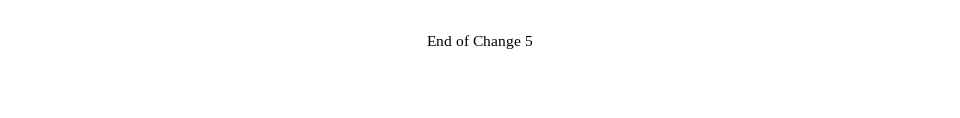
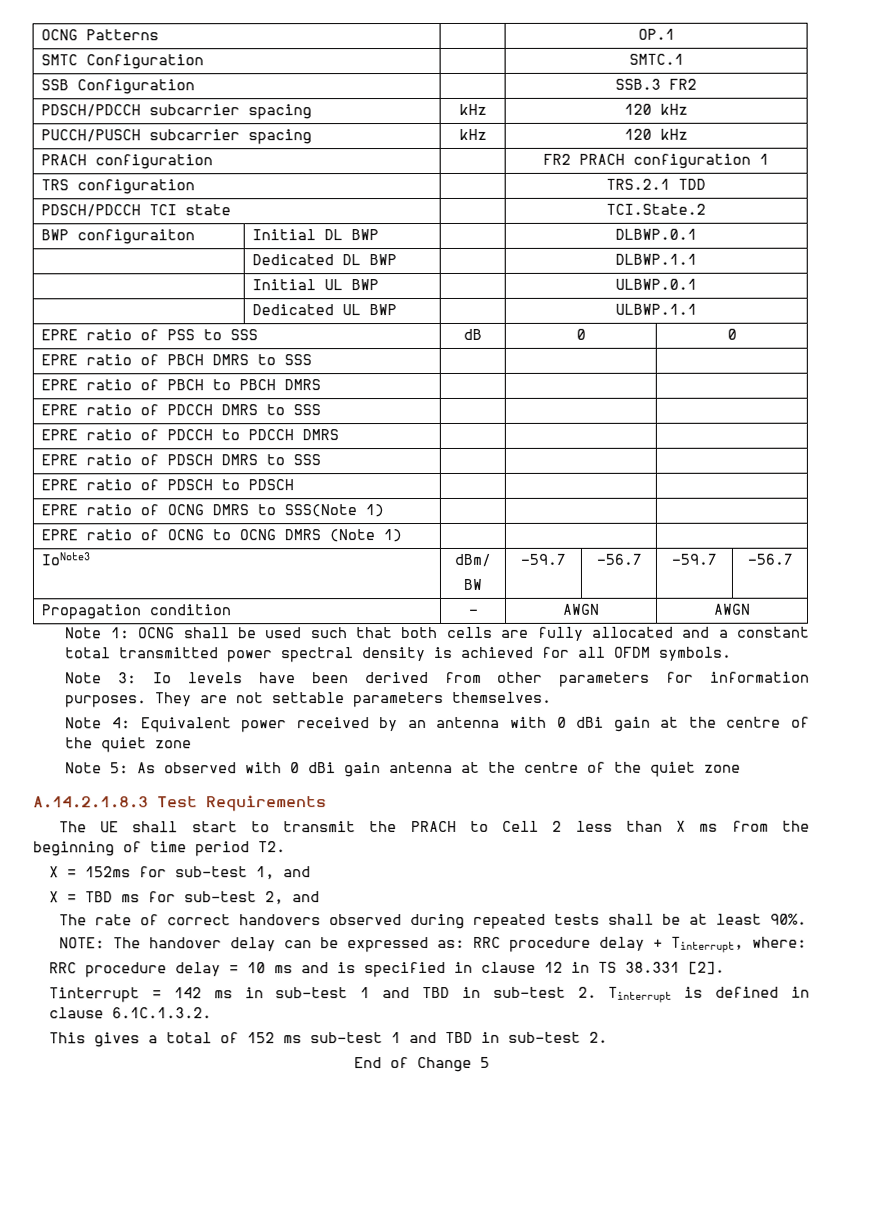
+ OCNG Patterns | | OP.1
+ SMTC Configuration | | SMTC.1
+ SSB Configuration | | SSB.3 FR2
+ PDSCH/PDCCH subcarrier spacing | kHz | 120 kHz
+ PUCCH/PUSCH subcarrier spacing | kHz | 120 kHz
+ PRACH configuration | | FR2 PRACH configuration 1
+ TRS configuration | | TRS.2.1 TDD
+ PDSCH/PDCCH TCI state | | TCI.State.2
+ BWP configuraiton | Initial DL BWP | | DLBWP.0.1
+ | Dedicated DL BWP | | DLBWP.1.1
+ | Initial UL BWP | | ULBWP.0.1
+ | Dedicated UL BWP | | ULBWP.1.1
+ EPRE ratio of PSS to SSS | dB | 0 | 0
+ EPRE ratio of PBCH DMRS to SSS | | |
+ EPRE ratio of PBCH to PBCH DMRS | | |
+ EPRE ratio of PDCCH DMRS to SSS | | |
+ EPRE ratio of PDCCH to PDCCH DMRS | | |
+ EPRE ratio of PDSCH DMRS to SSS | | |
+ EPRE ratio of PDSCH to PDSCH | | |
+ EPRE ratio of OCNG DMRS to SSS(Note 1) | | |
+ EPRE ratio of OCNG to OCNG DMRS (Note 1) | | |
+ IoNote3 | dBm/
+ BW | -59.7 | -56.7 | -59.7 | -56.7
+ Propagation condition | - | AWGN | AWGN
+ Note 1: OCNG shall be used such that both cells are fully allocated and a constant total transmitted power spectral density is achieved for all OFDM symbols.
+ Note 3: Io levels have been derived from other parameters for information purposes. They are not settable parameters themselves.
+ Note 4: Equivalent power received by an antenna with 0 dBi gain at the centre of the quiet zone
+ Note 5: As observed with 0 dBi gain antenna at the centre of the quiet zone
+ A.14.2.1.8.3 Test Requirements
+ The UE shall start to transmit the PRACH to Cell 2 less than X ms from the beginning of time period T2.
+ X = 152ms for sub-test 1, and
+ X = TBD ms for sub-test 2, and
+ The rate of correct handovers observed during repeated tests shall be at least 90%.
+ NOTE: The handover delay can be expressed as: RRC procedure delay + Tinterrupt, where:
+ RRC procedure delay = 10 ms and is specified in clause 12 in TS 38.331 [2].
+ Tinterrupt = 142 ms in sub-test 1 and TBD in sub-test 2. Tinterrupt is defined in clause 6.1C.1.3.2.
+ This gives a total of 152 ms sub-test 1 and TBD in sub-test 2.

